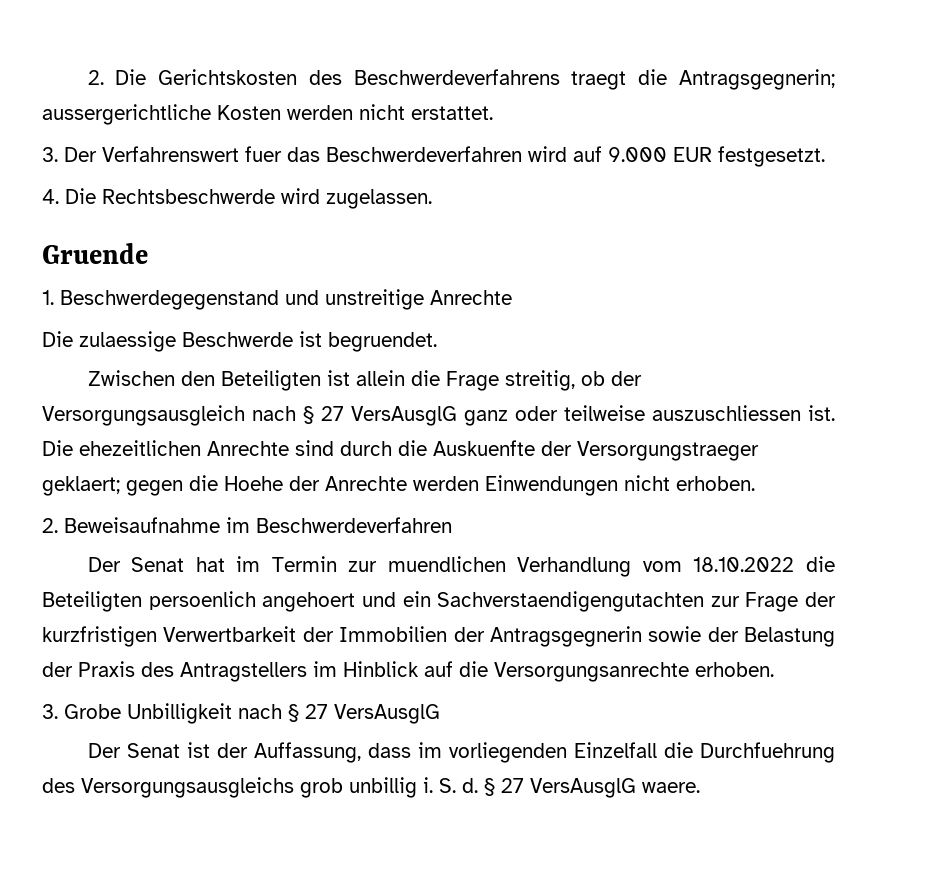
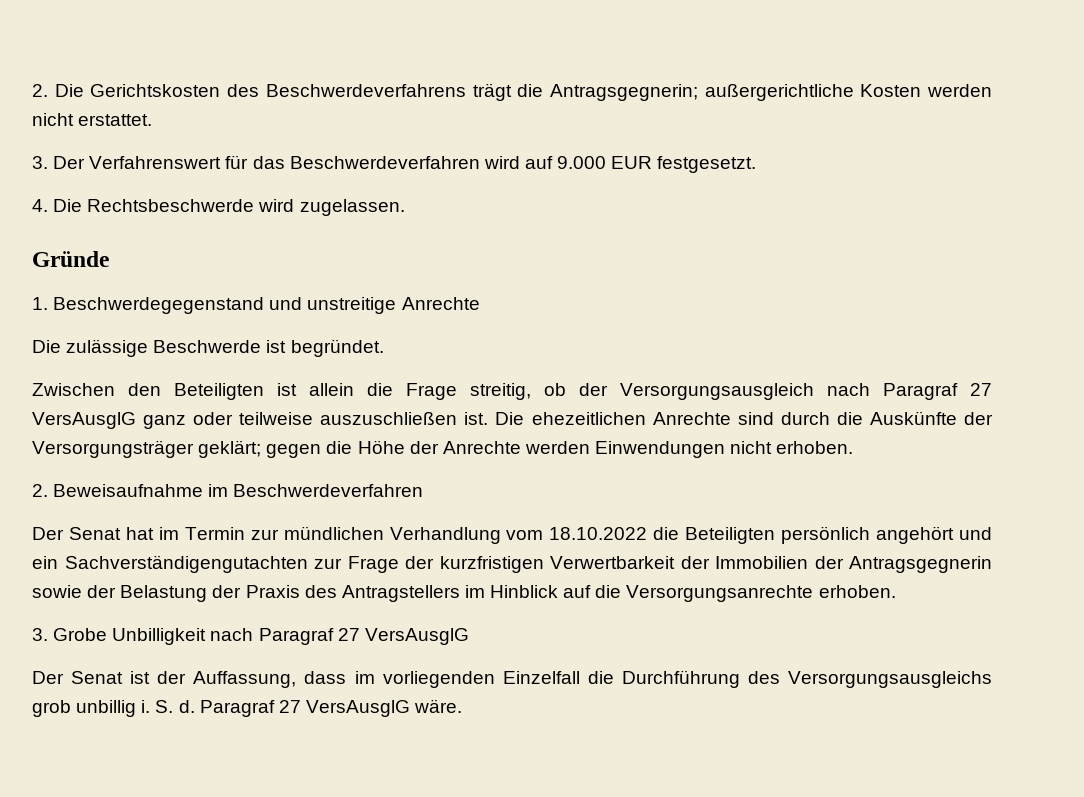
- 2. Die Gerichtskosten des Beschwerdeverfahrens traegt die Antragsgegnerin; aussergerichtliche Kosten werden nicht erstattet.
+ 2. Die Gerichtskosten des Beschwerdeverfahrens trägt die Antragsgegnerin; außergerichtliche Kosten werden nicht erstattet.
- 3. Der Verfahrenswert fuer das Beschwerdeverfahren wird auf 9.000 EUR festgesetzt.
+ 3. Der Verfahrenswert für das Beschwerdeverfahren wird auf 9.000 EUR festgesetzt.
- Gruende
+ Gründe
- Die zulaessige Beschwerde ist begruendet.
+ Die zulässige Beschwerde ist begründet.
- Zwischen den Beteiligten ist allein die Frage streitig, ob der Versorgungsausgleich nach § 27 VersAusglG ganz oder teilweise auszuschliessen ist.
+ Zwischen den Beteiligten ist allein die Frage streitig, ob der Versorgungsausgleich nach Paragraf 27 VersAusglG ganz oder teilweise auszuschließen ist.
- Die ehezeitlichen Anrechte sind durch die Auskuenfte der Versorgungstraeger geklaert; gegen die Hoehe der Anrechte werden Einwendungen nicht erhoben.
+ Die ehezeitlichen Anrechte sind durch die Auskünfte der Versorgungsträger geklärt; gegen die Höhe der Anrechte werden Einwendungen nicht erhoben.
- Der Senat hat im Termin zur muendlichen Verhandlung vom 18.10.2022 die Beteiligten persoenlich angehoert und ein Sachverstaendigengutachten zur Frage der kurzfristigen Verwertbarkeit der Immobilien der Antragsgegnerin sowie der Belastung der Praxis des Antragstellers im Hinblick auf die Versorgungsanrechte erhoben.
+ Der Senat hat im Termin zur mündlichen Verhandlung vom 18.10.2022 die Beteiligten persönlich angehört und ein Sachverständigengutachten zur Frage der kurzfristigen Verwertbarkeit der Immobilien der Antragsgegnerin sowie der Belastung der Praxis des Antragstellers im Hinblick auf die Versorgungsanrechte erhoben.
- 3. Grobe Unbilligkeit nach § 27 VersAusglG
+ 3. Grobe Unbilligkeit nach Paragraf 27 VersAusglG
- Der Senat ist der Auffassung, dass im vorliegenden Einzelfall die Durchfuehrung des Versorgungsausgleichs grob unbillig i.
+ Der Senat ist der Auffassung, dass im vorliegenden Einzelfall die Durchführung des Versorgungsausgleichs grob unbillig i.
- § 27 VersAusglG waere.
+ Paragraf 27 VersAusglG wäre.

